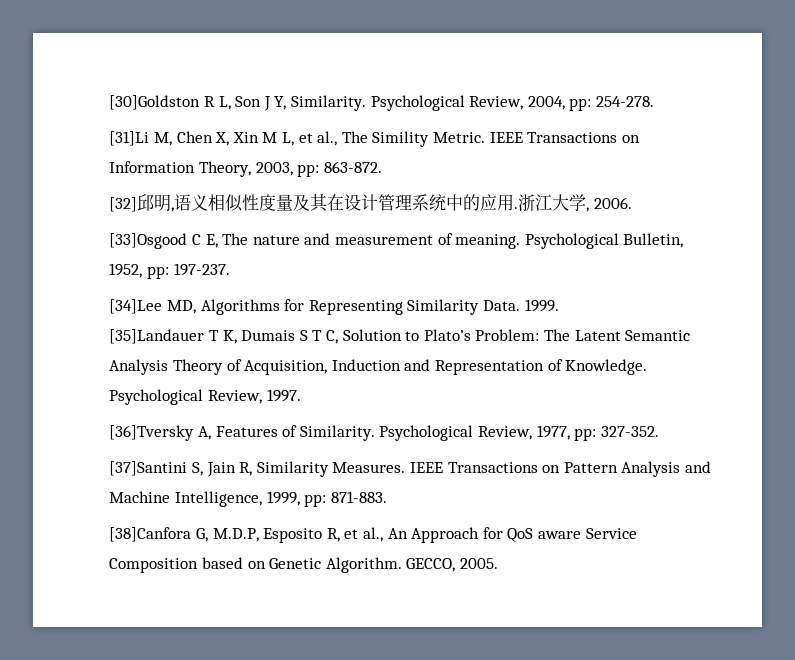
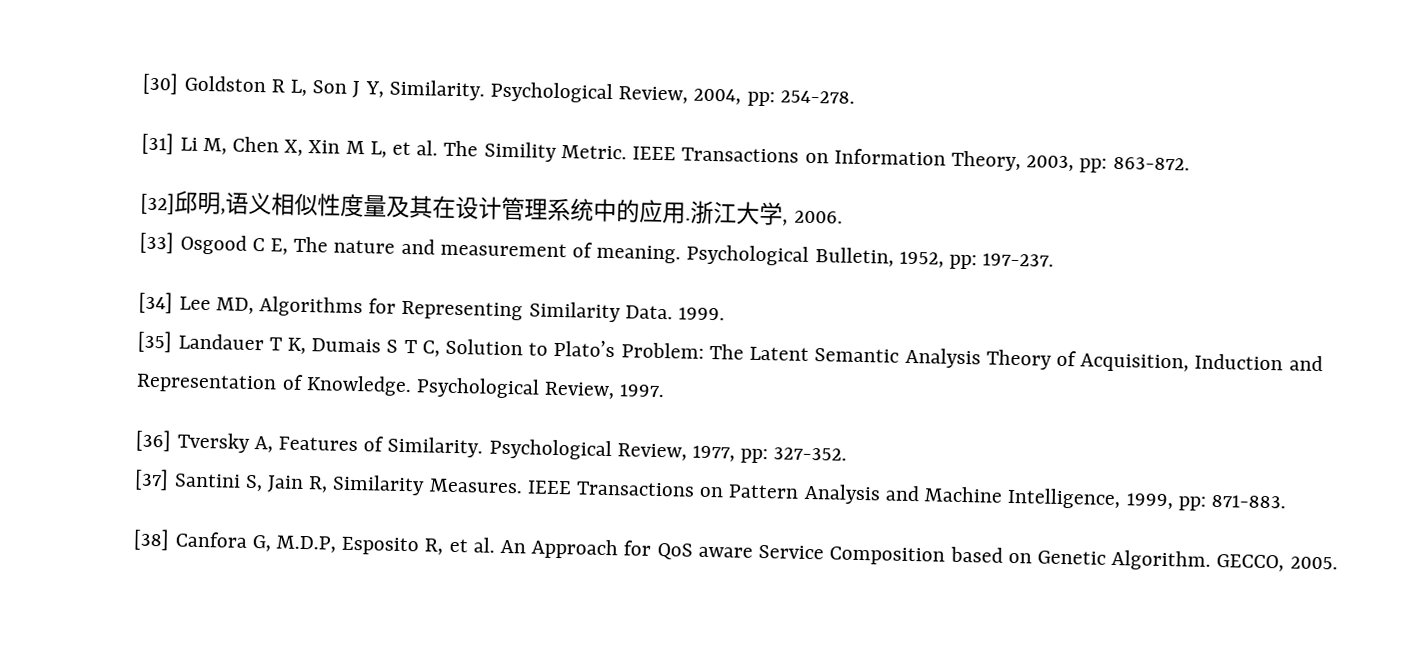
- [30]Goldston R L, Son J Y, Similarity.
+ [30] Goldston R L, Son J Y, Similarity.
- [31]Li M, Chen X, Xin M L, et al., The Simility Metric.
+ [31] Li M, Chen X, Xin M L, et al. The Simility Metric.
- [33]Osgood C E, The nature and measurement of meaning.
+ [33] Osgood C E, The nature and measurement of meaning.
- [34]Lee MD, Algorithms for Representing Similarity Data.
+ [34] Lee MD, Algorithms for Representing Similarity Data.
- [35]Landauer T K, Dumais S T C, Solution to Plato’s Problem: The Latent Semantic Analysis Theory of Acquisition, Induction and Representation of Knowledge.
+ [35] Landauer T K, Dumais S T C, Solution to Plato’s Problem: The Latent Semantic Analysis Theory of Acquisition, Induction and Representation of Knowledge.
- [36]Tversky A, Features of Similarity.
+ [36] Tversky A, Features of Similarity.
- [37]Santini S, Jain R, Similarity Measures.
+ [37] Santini S, Jain R, Similarity Measures.
- [38]Canfora G, M.D.P, Esposito R, et al., An Approach for QoS aware Service Composition based on Genetic Algorithm.
+ [38] Canfora G, M.D.P, Esposito R, et al. An Approach for QoS aware Service Composition based on Genetic Algorithm.

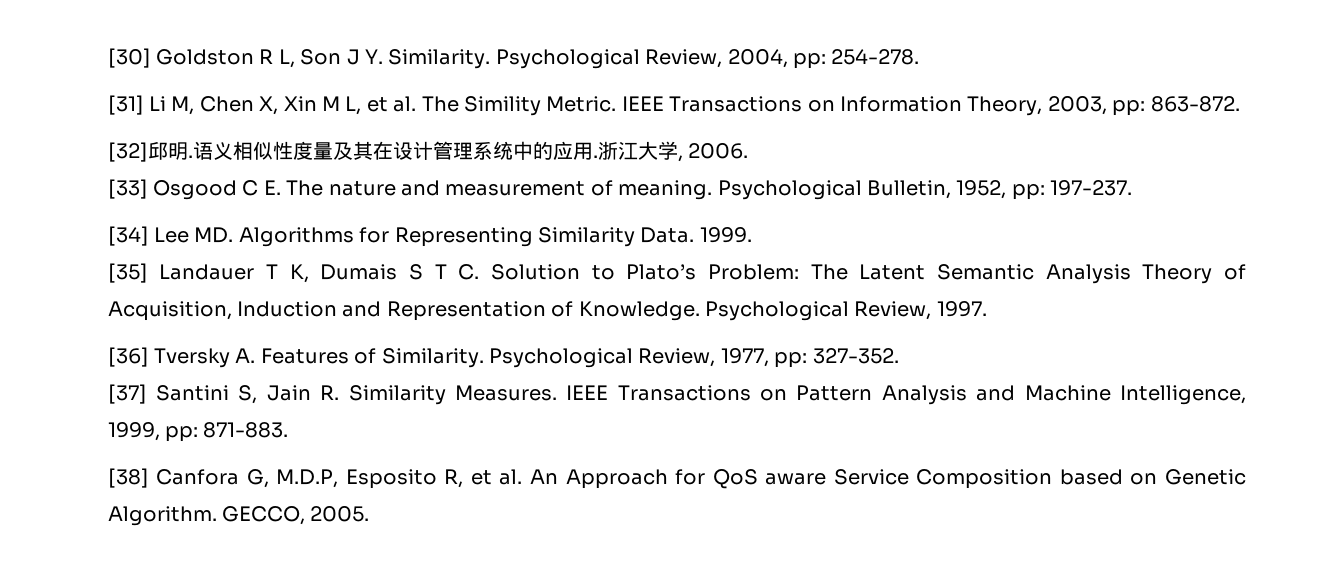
- [30] Goldston R L, Son J Y, Similarity.
+ [30] Goldston R L, Son J Y. Similarity.
- [32]邱明,语义相似性度量及其在设计管理系统中的应用.
+ [32]邱明.语义相似性度量及其在设计管理系统中的应用.
- [33] Osgood C E, The nature and measurement of meaning.
+ [33] Osgood C E. The nature and measurement of meaning.
- [34] Lee MD, Algorithms for Representing Similarity Data.
+ [34] Lee MD. Algorithms for Representing Similarity Data.
- [35] Landauer T K, Dumais S T C, Solution to Plato’s Problem: The Latent Semantic Analysis Theory of Acquisition, Induction and Representation of Knowledge.
+ [35] Landauer T K, Dumais S T C. Solution to Plato’s Problem: The Latent Semantic Analysis Theory of Acquisition, Induction and Representation of Knowledge.
- [36] Tversky A, Features of Similarity.
+ [36] Tversky A. Features of Similarity.
- [37] Santini S, Jain R, Similarity Measures.
+ [37] Santini S, Jain R. Similarity Measures.

